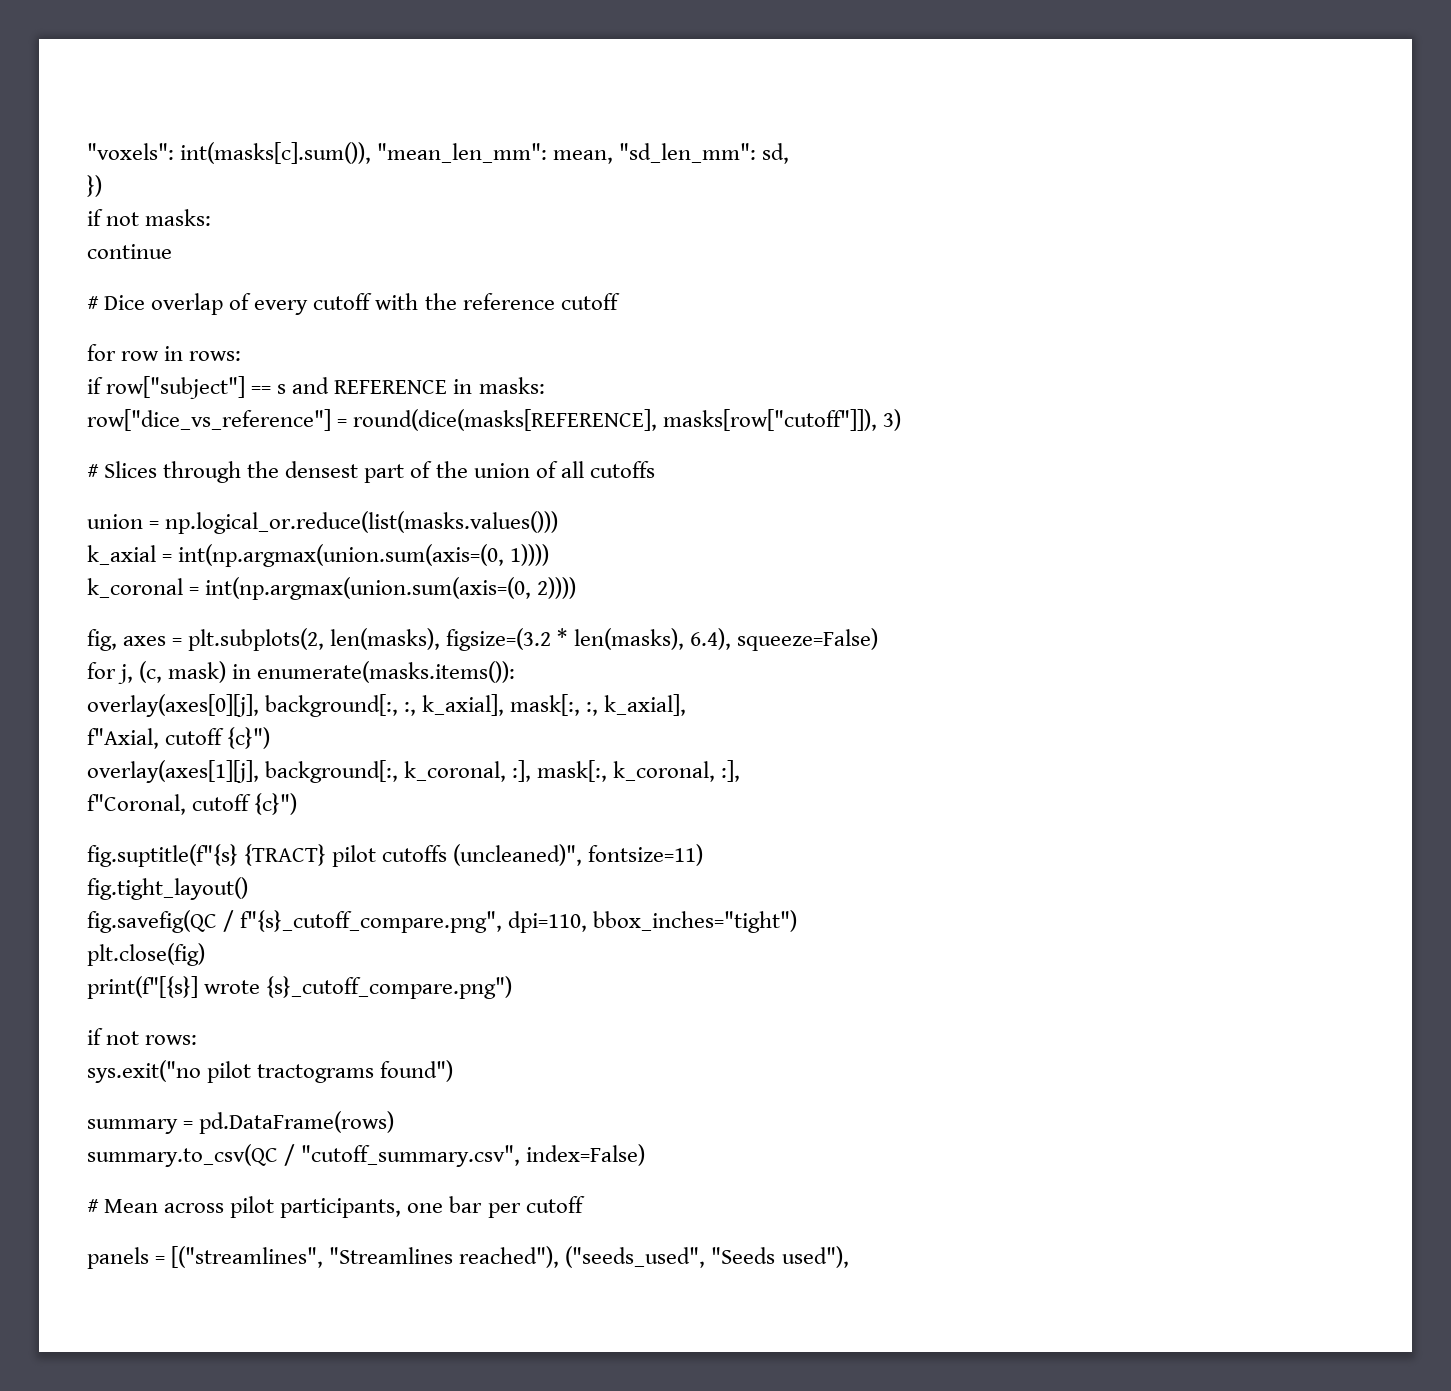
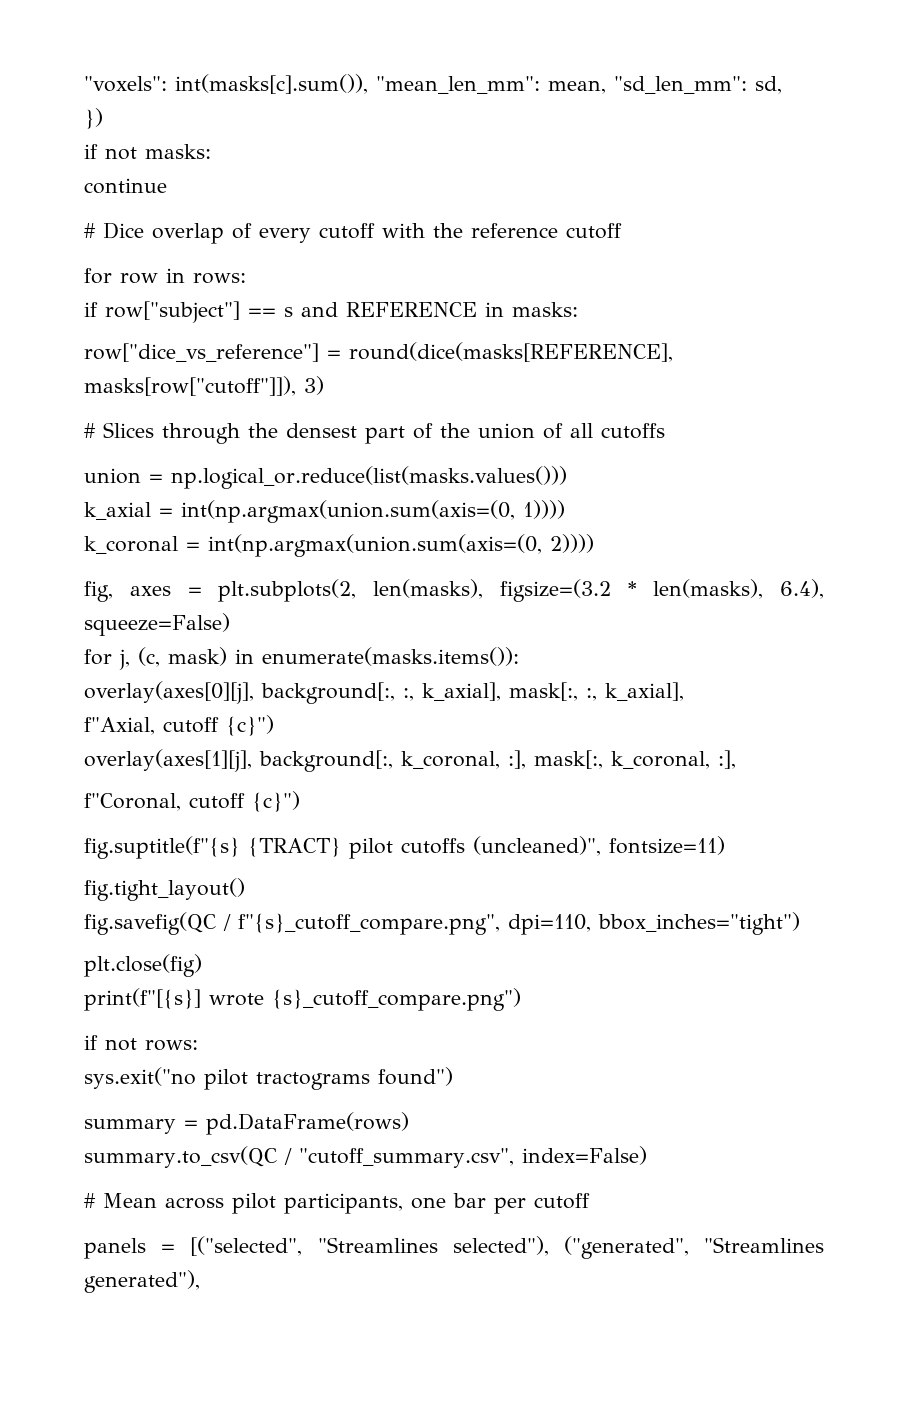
- panels = [("streamlines", "Streamlines reached"), ("seeds_used", "Seeds used"),
+ panels = [("selected", "Streamlines selected"), ("generated", "Streamlines generated"),

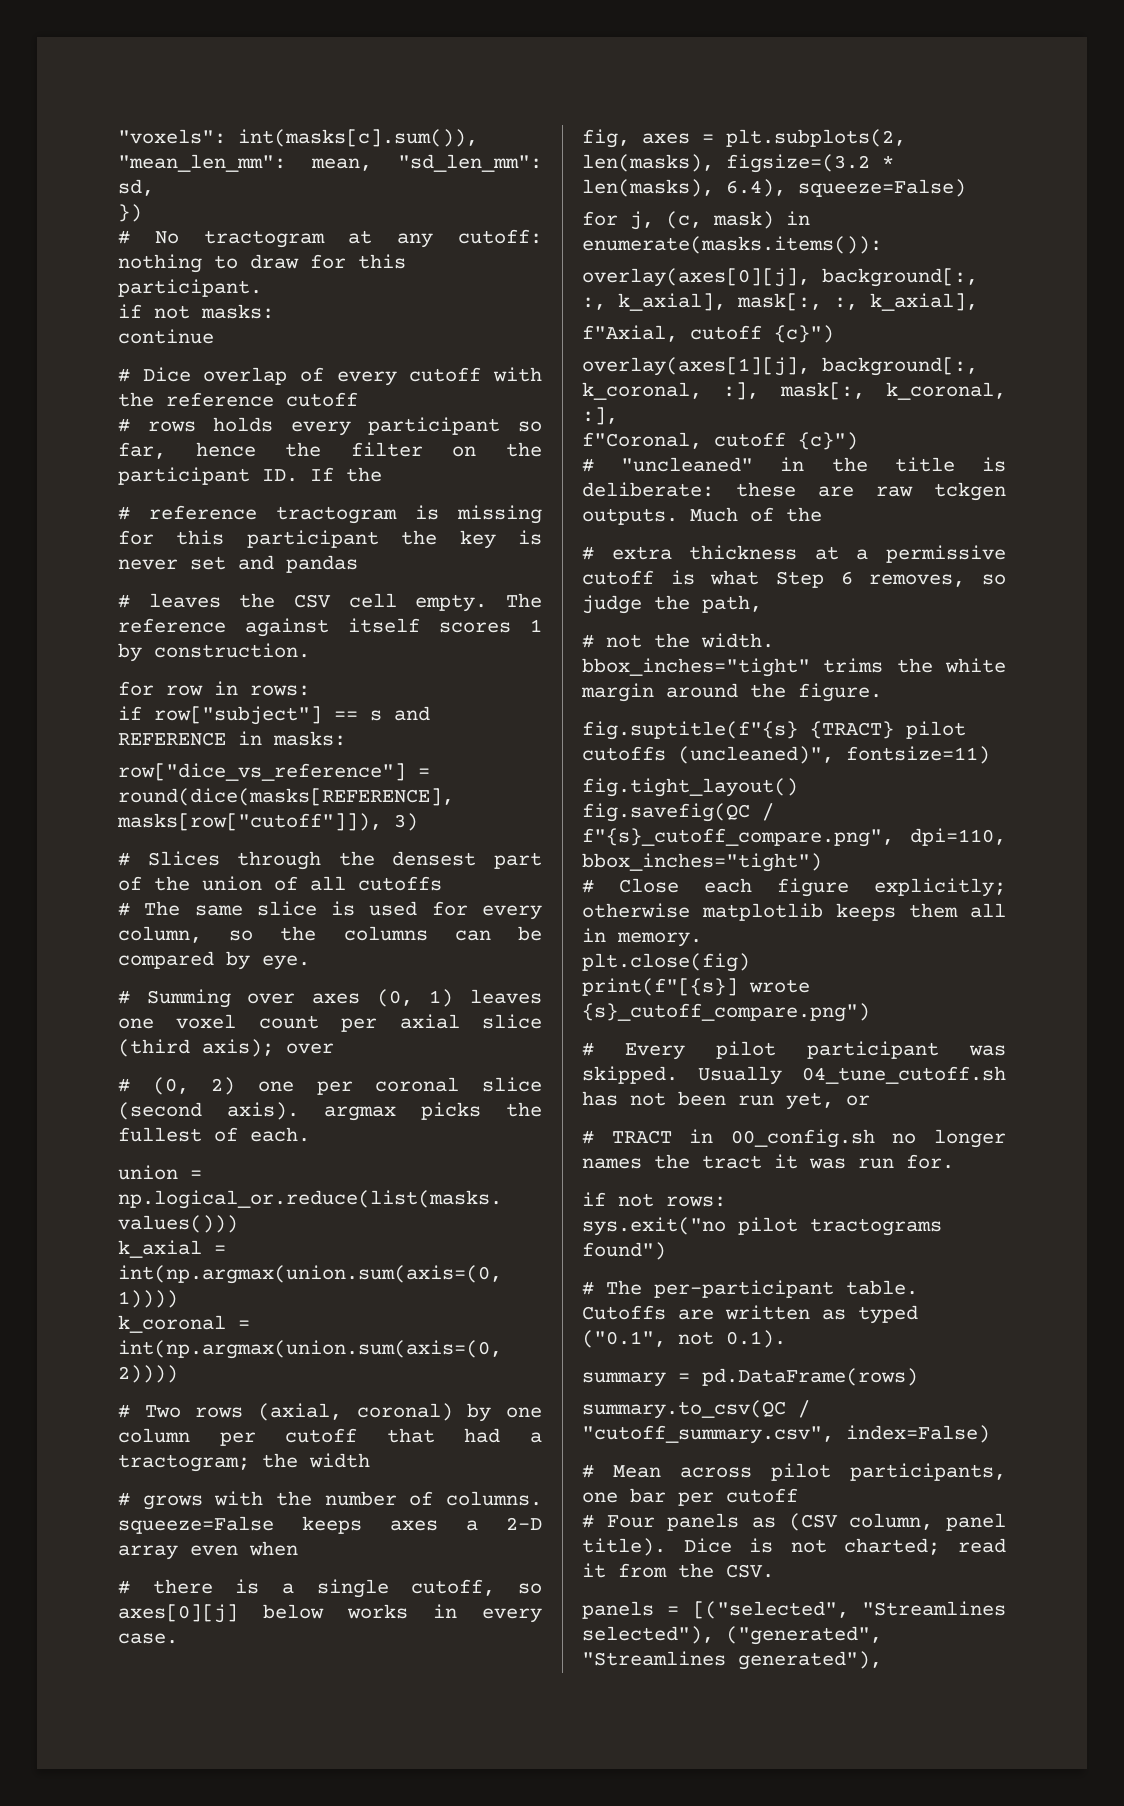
+ # No tractogram at any cutoff: nothing to draw for this participant.
+ # rows holds every participant so far, hence the filter on the participant ID. If the
+ # reference tractogram is missing for this participant the key is never set and pandas
+ # leaves the CSV cell empty. The reference against itself scores 1 by construction.
+ # The same slice is used for every column, so the columns can be compared by eye.
+ # Summing over axes (0, 1) leaves one voxel count per axial slice (third axis); over
+ # (0, 2) one per coronal slice (second axis). argmax picks the fullest of each.
+ # Two rows (axial, coronal) by one column per cutoff that had a tractogram; the width
+ # grows with the number of columns. squeeze=False keeps axes a 2-D array even when
+ # there is a single cutoff, so axes[0][j] below works in every case.
+ # "uncleaned" in the title is deliberate: these are raw tckgen outputs. Much of the
+ # extra thickness at a permissive cutoff is what Step 6 removes, so judge the path,
+ # not the width. bbox_inches="tight" trims the white margin around the figure.
+ # Close each figure explicitly; otherwise matplotlib keeps them all in memory.
  plt.close(fig)
  print(f"[{s}] wrote {s}_cutoff_compare.png")
+ # Every pilot participant was skipped. Usually 04_tune_cutoff.sh has not been run yet, or
+ # TRACT in 00_config.sh no longer names the tract it was run for.
+ # The per-participant table. Cutoffs are written as typed ("0.1", not 0.1).
+ # Four panels as (CSV column, panel title). Dice is not charted; read it from the CSV.

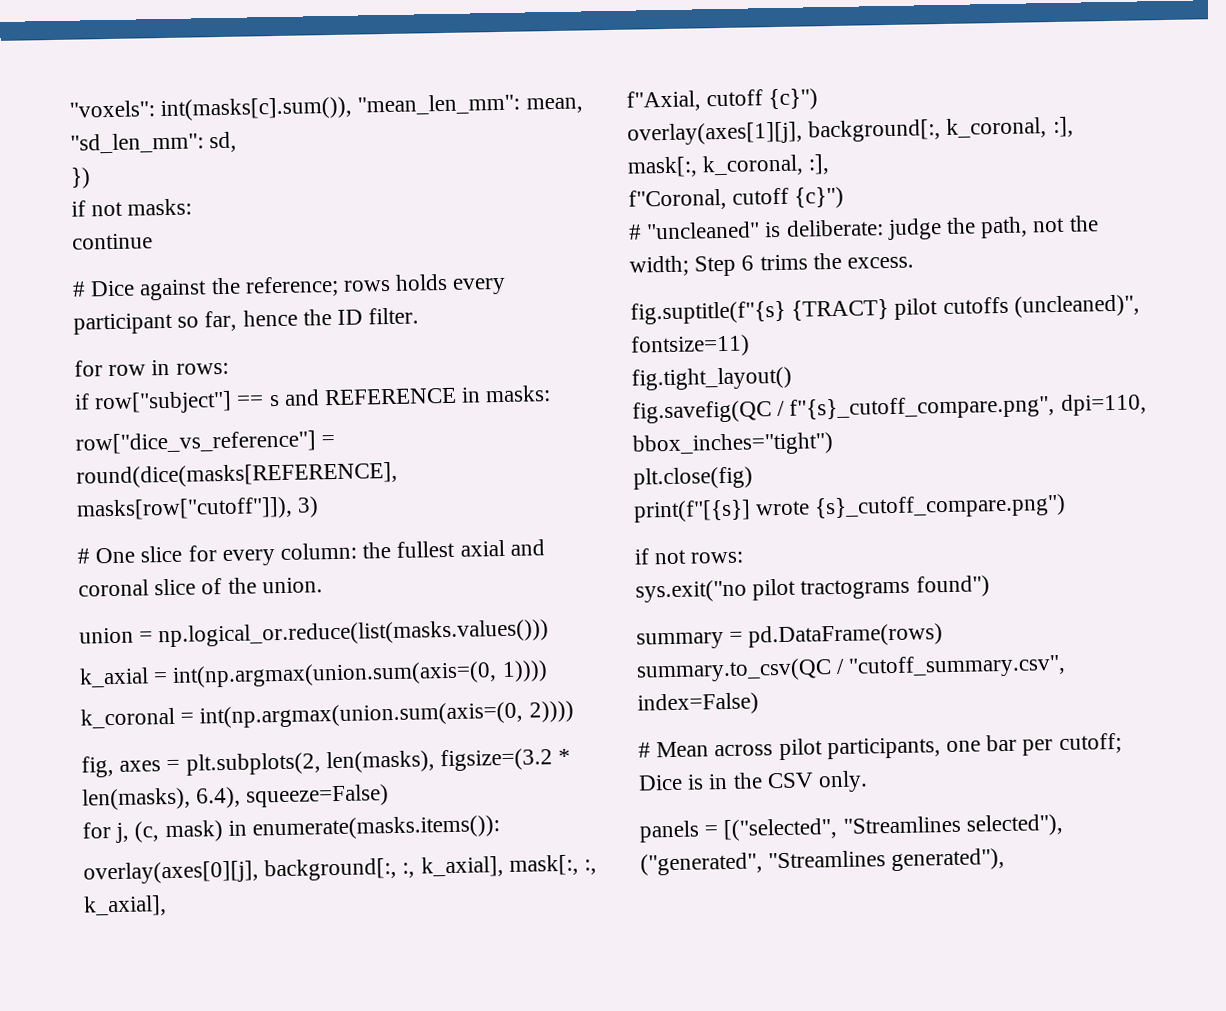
- # No tractogram at any cutoff: nothing to draw for this participant.
- # Dice overlap of every cutoff with the reference cutoff
- # rows holds every participant so far, hence the filter on the participant ID. If the
- # reference tractogram is missing for this participant the key is never set and pandas
- # leaves the CSV cell empty. The reference against itself scores 1 by construction.
+ # Dice against the reference; rows holds every participant so far, hence the ID filter.
- # Slices through the densest part of the union of all cutoffs
- # The same slice is used for every column, so the columns can be compared by eye.
- # Summing over axes (0, 1) leaves one voxel count per axial slice (third axis); over
- # (0, 2) one per coronal slice (second axis). argmax picks the fullest of each.
+ # One slice for every column: the fullest axial and coronal slice of the union.
- # Two rows (axial, coronal) by one column per cutoff that had a tractogram; the width
- # grows with the number of columns. squeeze=False keeps axes a 2-D array even when
- # there is a single cutoff, so axes[0][j] below works in every case.
- # "uncleaned" in the title is deliberate: these are raw tckgen outputs. Much of the
- # extra thickness at a permissive cutoff is what Step 6 removes, so judge the path,
- # not the width. bbox_inches="tight" trims the white margin around the figure.
+ # "uncleaned" is deliberate: judge the path, not the width; Step 6 trims the excess.
- # Close each figure explicitly; otherwise matplotlib keeps them all in memory.
  plt.close(fig)
  print(f"[{s}] wrote {s}_cutoff_compare.png")
- # Every pilot participant was skipped. Usually 04_tune_cutoff.sh has not been run yet, or
- # TRACT in 00_config.sh no longer names the tract it was run for.
- # The per-participant table. Cutoffs are written as typed ("0.1", not 0.1).
- # Mean across pilot participants, one bar per cutoff
- # Four panels as (CSV column, panel title). Dice is not charted; read it from the CSV.
+ # Mean across pilot participants, one bar per cutoff; Dice is in the CSV only.

